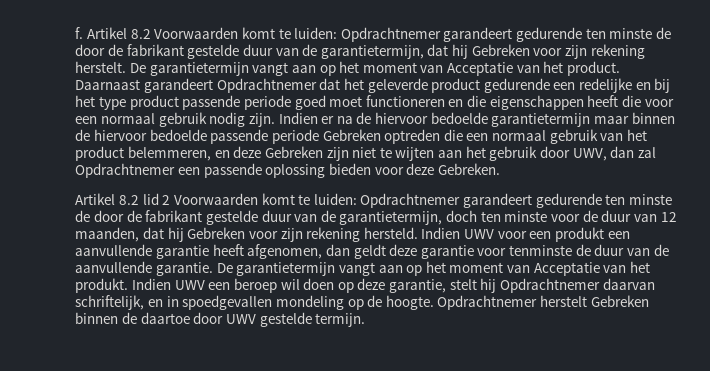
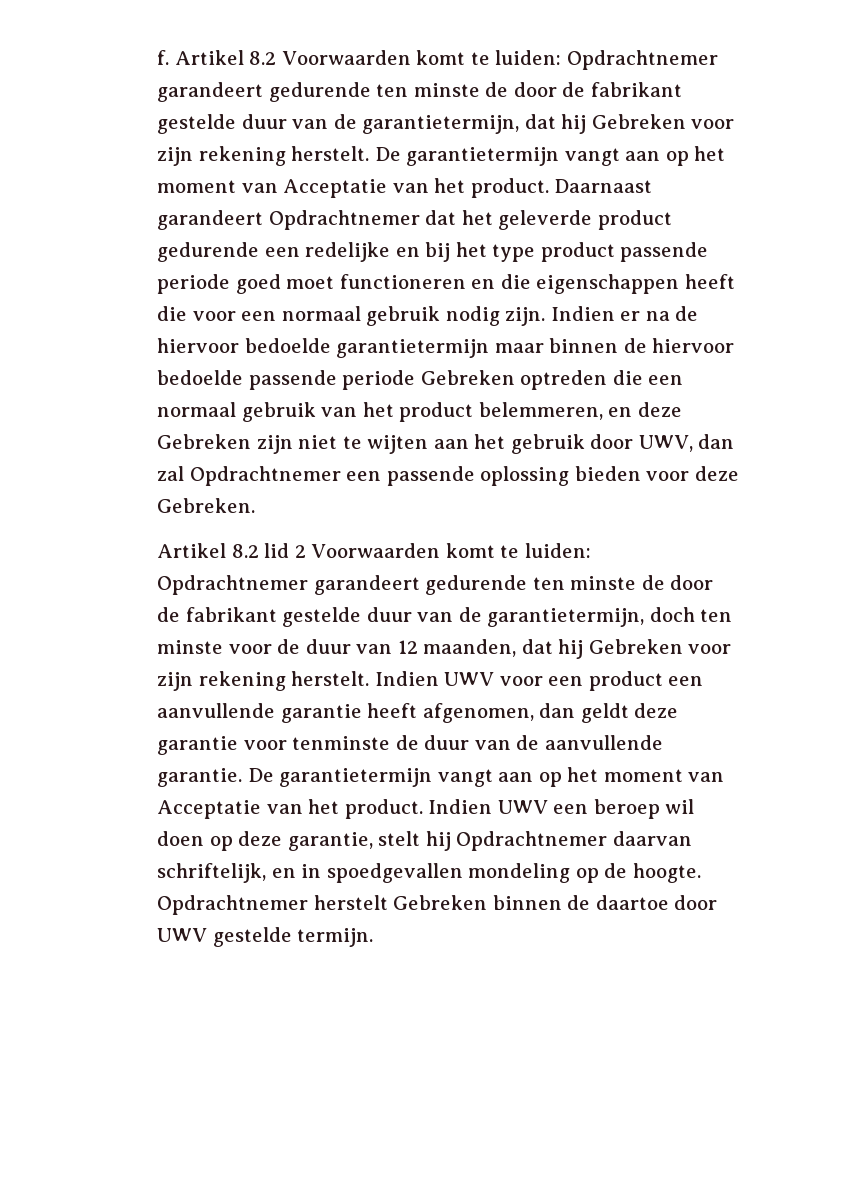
- Artikel 8.2 lid 2 Voorwaarden komt te luiden: Opdrachtnemer garandeert gedurende ten minste de door de fabrikant gestelde duur van de garantietermijn, doch ten minste voor de duur van 12 maanden, dat hij Gebreken voor zijn rekening hersteld.
+ Artikel 8.2 lid 2 Voorwaarden komt te luiden: Opdrachtnemer garandeert gedurende ten minste de door de fabrikant gestelde duur van de garantietermijn, doch ten minste voor de duur van 12 maanden, dat hij Gebreken voor zijn rekening herstelt.
- Indien UWV voor een produkt een aanvullende garantie heeft afgenomen, dan geldt deze garantie voor tenminste de duur van de aanvullende garantie. De garantietermijn vangt aan op het moment van Acceptatie van het produkt.
+ Indien UWV voor een product een aanvullende garantie heeft afgenomen, dan geldt deze garantie voor tenminste de duur van de aanvullende garantie. De garantietermijn vangt aan op het moment van Acceptatie van het product.

